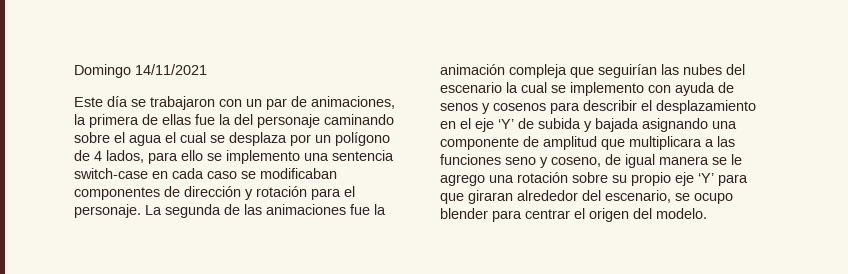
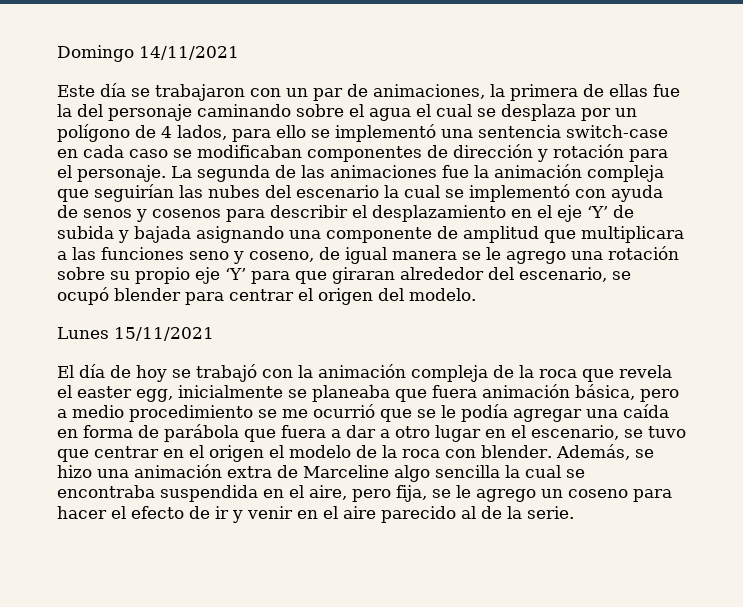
- Este día se trabajaron con un par de animaciones, la primera de ellas fue la del personaje caminando sobre el agua el cual se desplaza por un polígono de 4 lados, para ello se implemento una sentencia switch-case en cada caso se modificaban componentes de dirección y rotación para el personaje.
+ Este día se trabajaron con un par de animaciones, la primera de ellas fue la del personaje caminando sobre el agua el cual se desplaza por un polígono de 4 lados, para ello se implementó una sentencia switch-case en cada caso se modificaban componentes de dirección y rotación para el personaje.
- La segunda de las animaciones fue la animación compleja que seguirían las nubes del escenario la cual se implemento con ayuda de senos y cosenos para describir el desplazamiento en el eje ‘Y’ de subida y bajada asignando una componente de amplitud que multiplicara a las funciones seno y coseno, de igual manera se le agrego una rotación sobre su propio eje ‘Y’ para que giraran alrededor del escenario, se ocupo blender para centrar el origen del modelo.
+ La segunda de las animaciones fue la animación compleja que seguirían las nubes del escenario la cual se implementó con ayuda de senos y cosenos para describir el desplazamiento en el eje ‘Y’ de subida y bajada asignando una componente de amplitud que multiplicara a las funciones seno y coseno, de igual manera se le agrego una rotación sobre su propio eje ‘Y’ para que giraran alrededor del escenario, se ocupó blender para centrar el origen del modelo.
+ Lunes 15/11/2021
+ El día de hoy se trabajó con la animación compleja de la roca que revela el easter egg, inicialmente se planeaba que fuera animación básica, pero a medio procedimiento se me ocurrió que se le podía agregar una caída en forma de parábola que fuera a dar a otro lugar en el escenario, se tuvo que centrar en el origen el modelo de la roca con blender. Además, se hizo una animación extra de Marceline algo sencilla la cual se encontraba suspendida en el aire, pero fija, se le agrego un coseno para hacer el efecto de ir y venir en el aire parecido al de la serie.

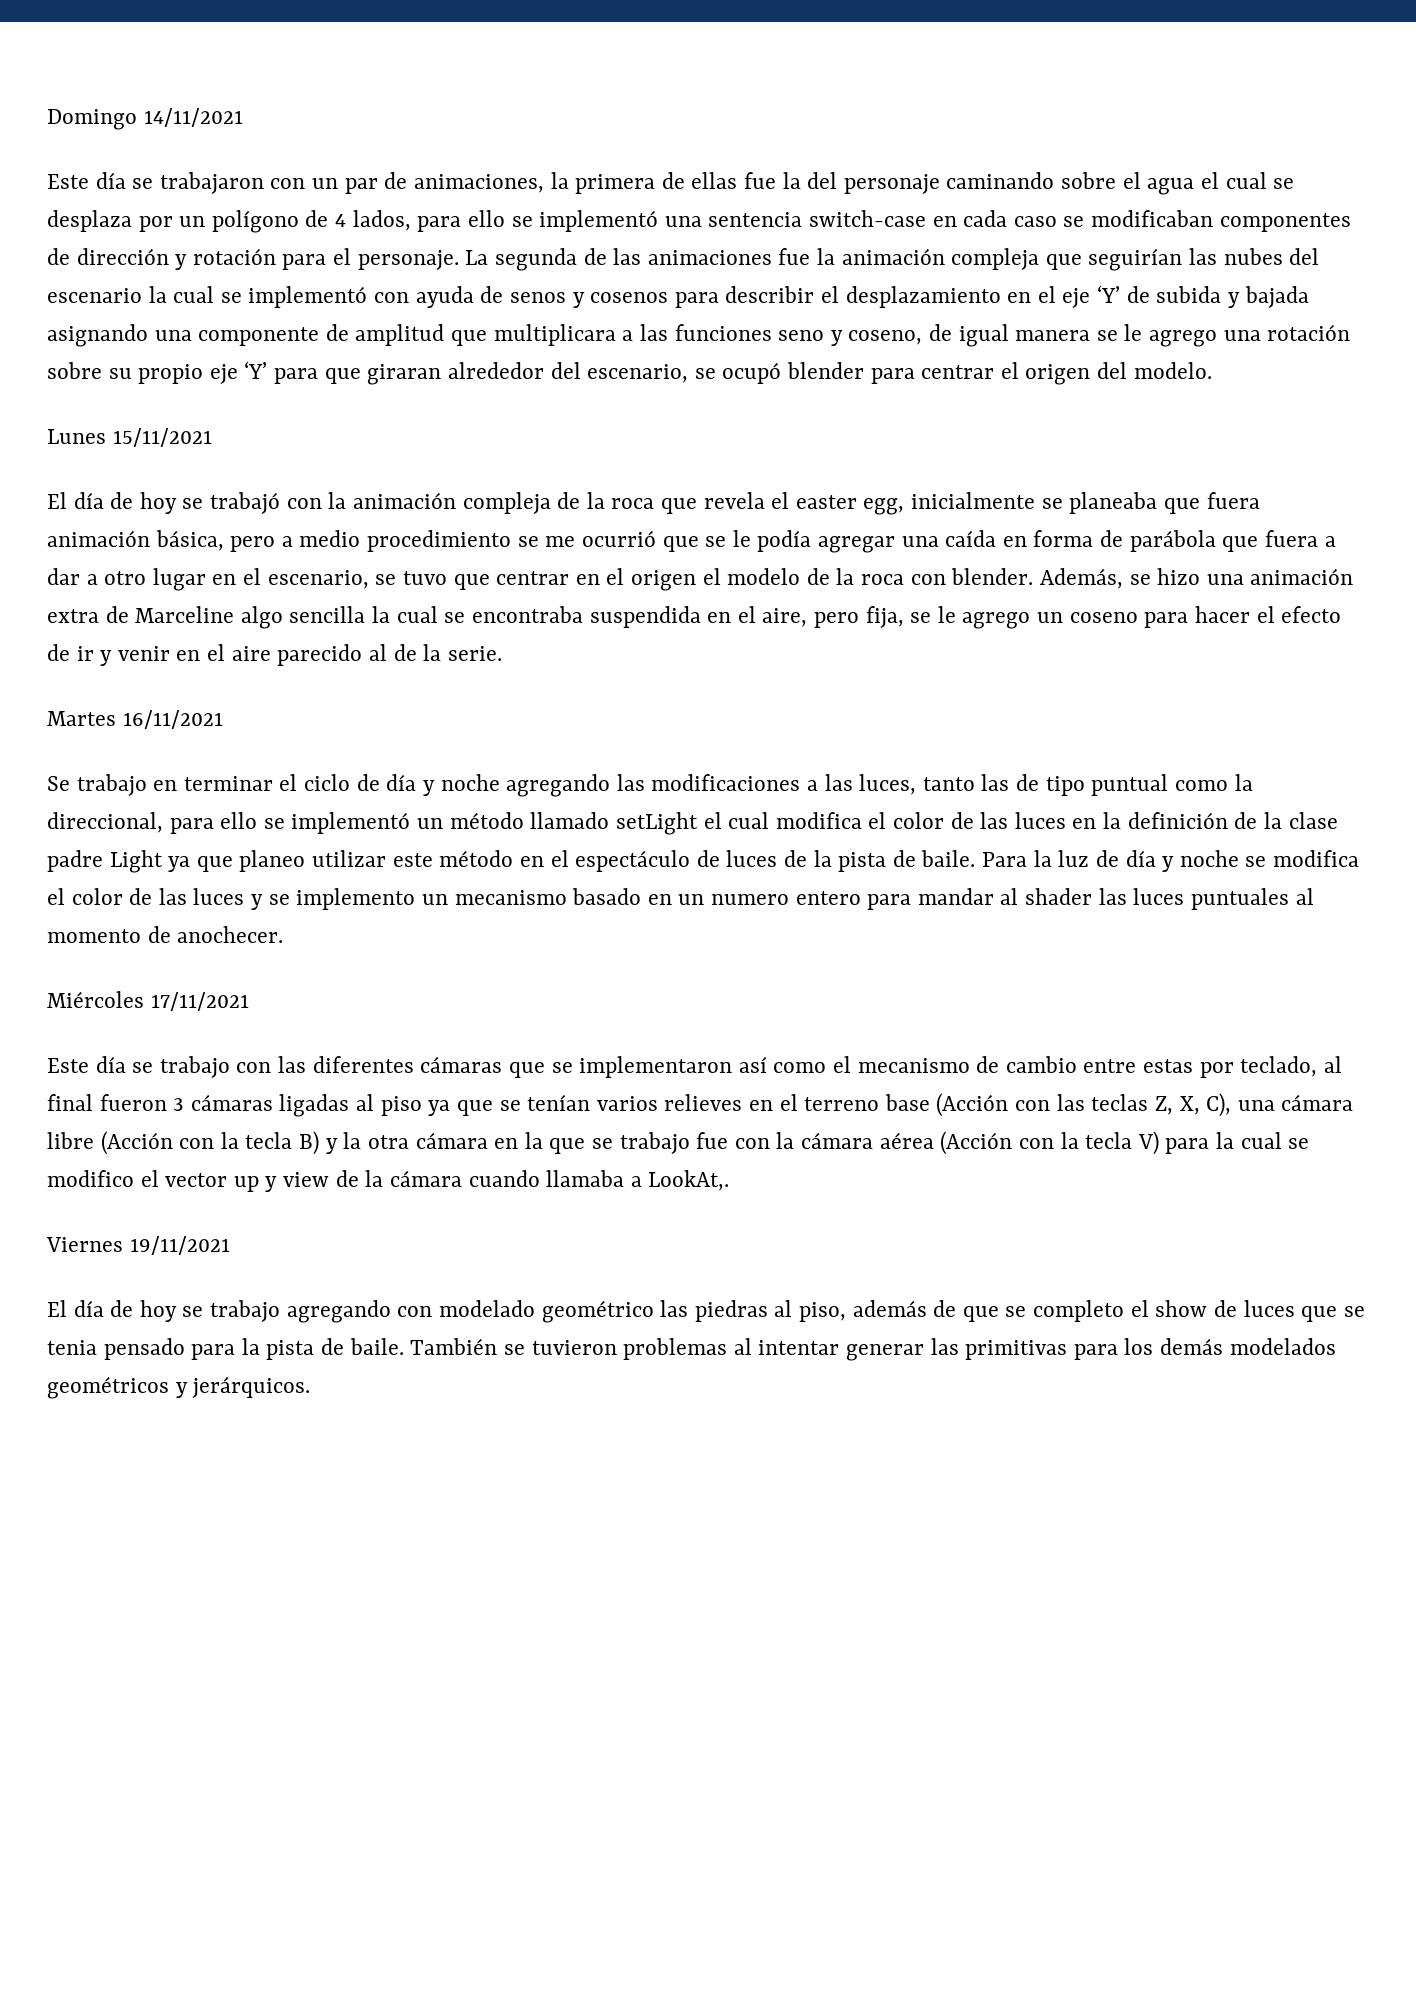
+ Martes 16/11/2021
+ Se trabajo en terminar el ciclo de día y noche agregando las modificaciones a las luces, tanto las de tipo puntual como la direccional, para ello se implementó un método llamado setLight el cual modifica el color de las luces en la definición de la clase padre Light ya que planeo utilizar este método en el espectáculo de luces de la pista de baile. Para la luz de día y noche se modifica el color de las luces y se implemento un mecanismo basado en un numero entero para mandar al shader las luces puntuales al momento de anochecer.
+ Miércoles 17/11/2021
+ Este día se trabajo con las diferentes cámaras que se implementaron así como el mecanismo de cambio entre estas por teclado, al final fueron 3 cámaras ligadas al piso ya que se tenían varios relieves en el terreno base (Acción con las teclas Z, X, C), una cámara libre (Acción con la tecla B) y la otra cámara en la que se trabajo fue con la cámara aérea (Acción con la tecla V) para la cual se modifico el vector up y view de la cámara cuando llamaba a LookAt,.
+ Viernes 19/11/2021
+ El día de hoy se trabajo agregando con modelado geométrico las piedras al piso, además de que se completo el show de luces que se tenia pensado para la pista de baile. También se tuvieron problemas al intentar generar las primitivas para los demás modelados geométricos y jerárquicos.

